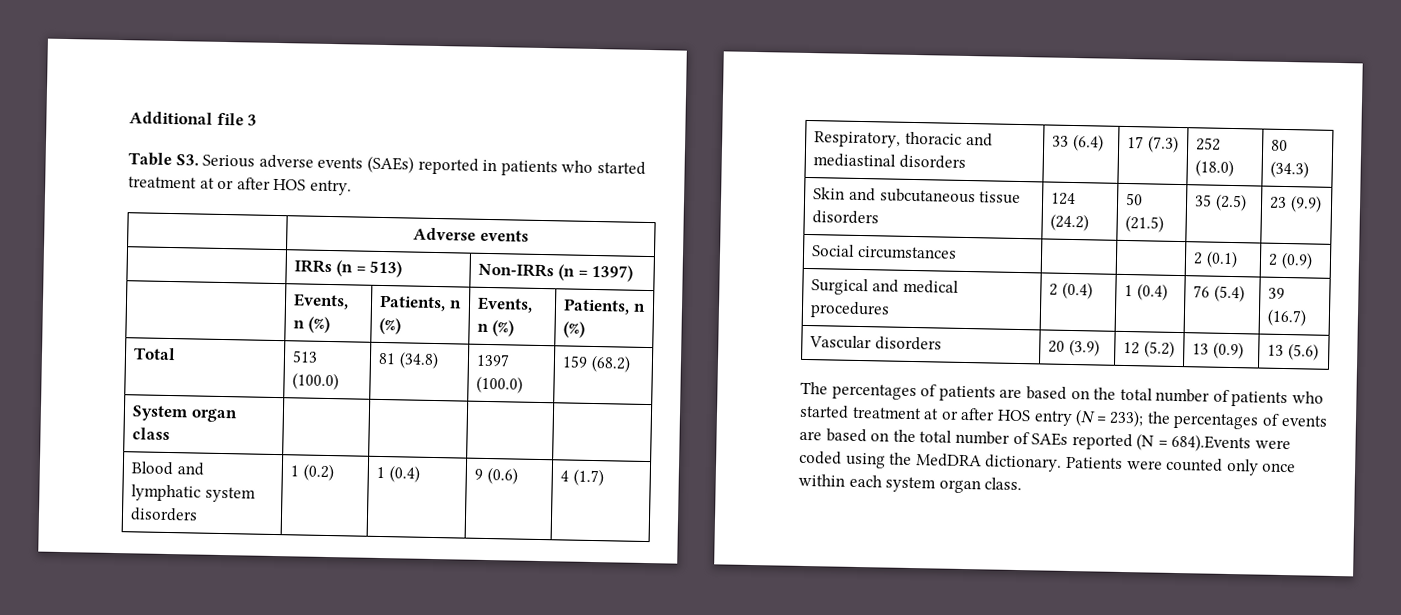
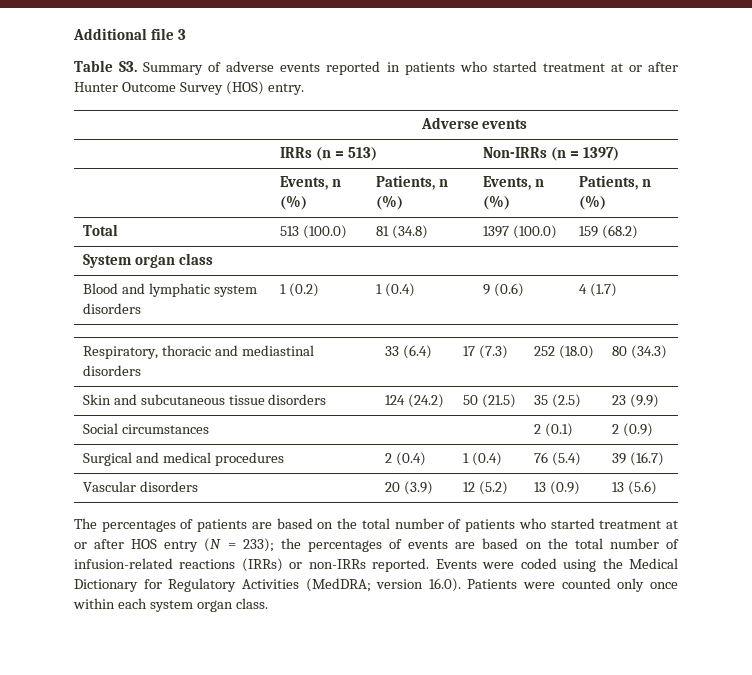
- Table S3. Serious adverse events (SAEs) reported in patients who started treatment at or after HOS entry.
+ Table S3. Summary of adverse events reported in patients who started treatment at or after Hunter Outcome Survey (HOS) entry.
- The percentages of patients are based on the total number of patients who started treatment at or after HOS entry (N = 233); the percentages of events are based on the total number of SAEs reported (N = 684).Events were coded using the MedDRA dictionary. Patients were counted only once within each system organ class.
+ The percentages of patients are based on the total number of patients who started treatment at or after HOS entry (N = 233); the percentages of events are based on the total number of infusion-related reactions (IRRs) or non-IRRs reported. Events were coded using the Medical Dictionary for Regulatory Activities (MedDRA; version 16.0). Patients were counted only once within each system organ class.

